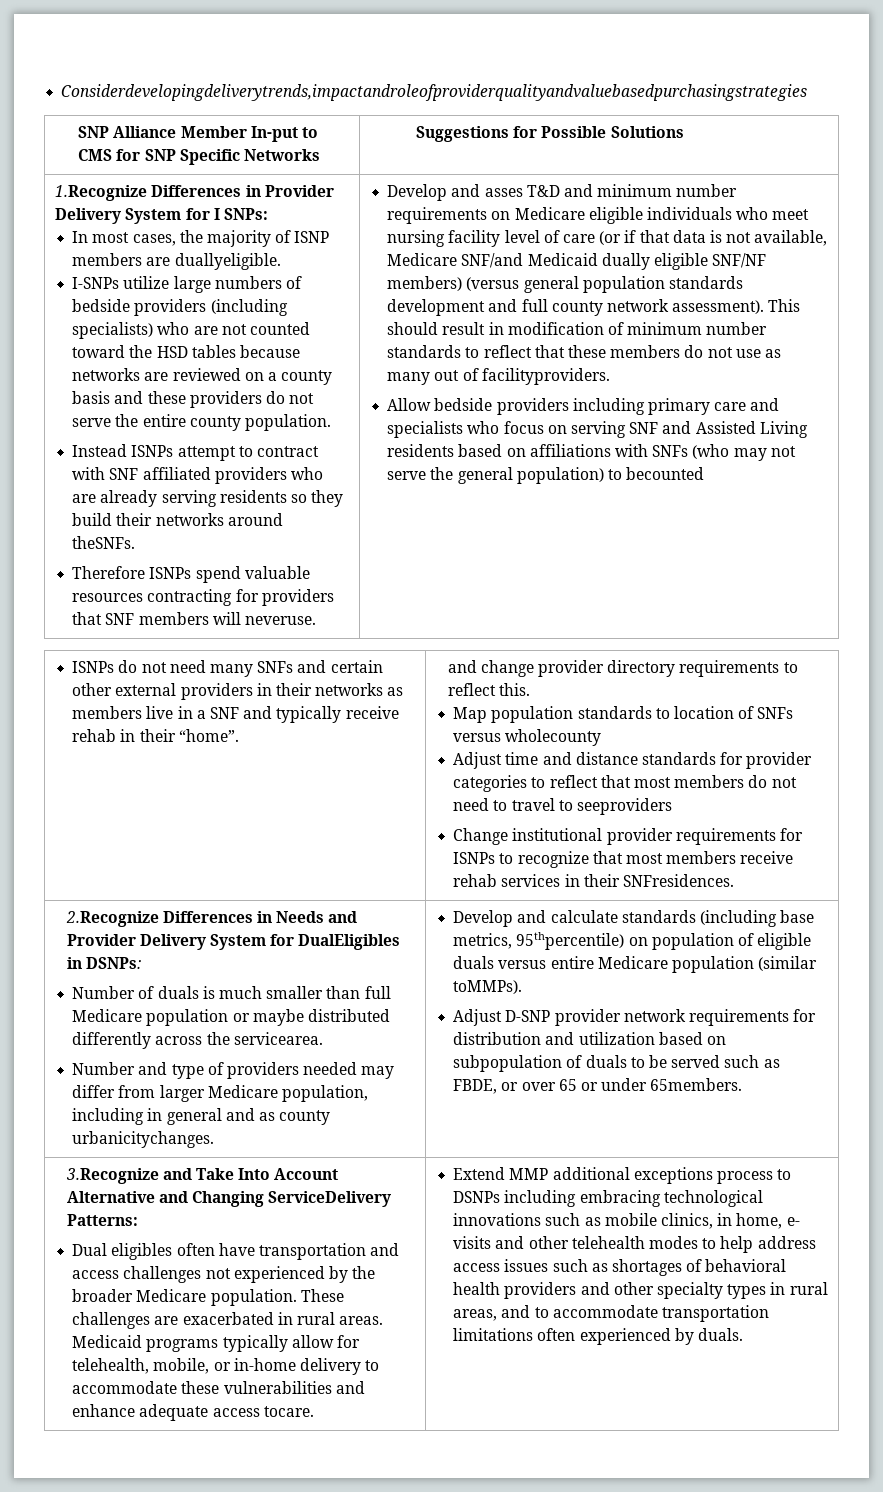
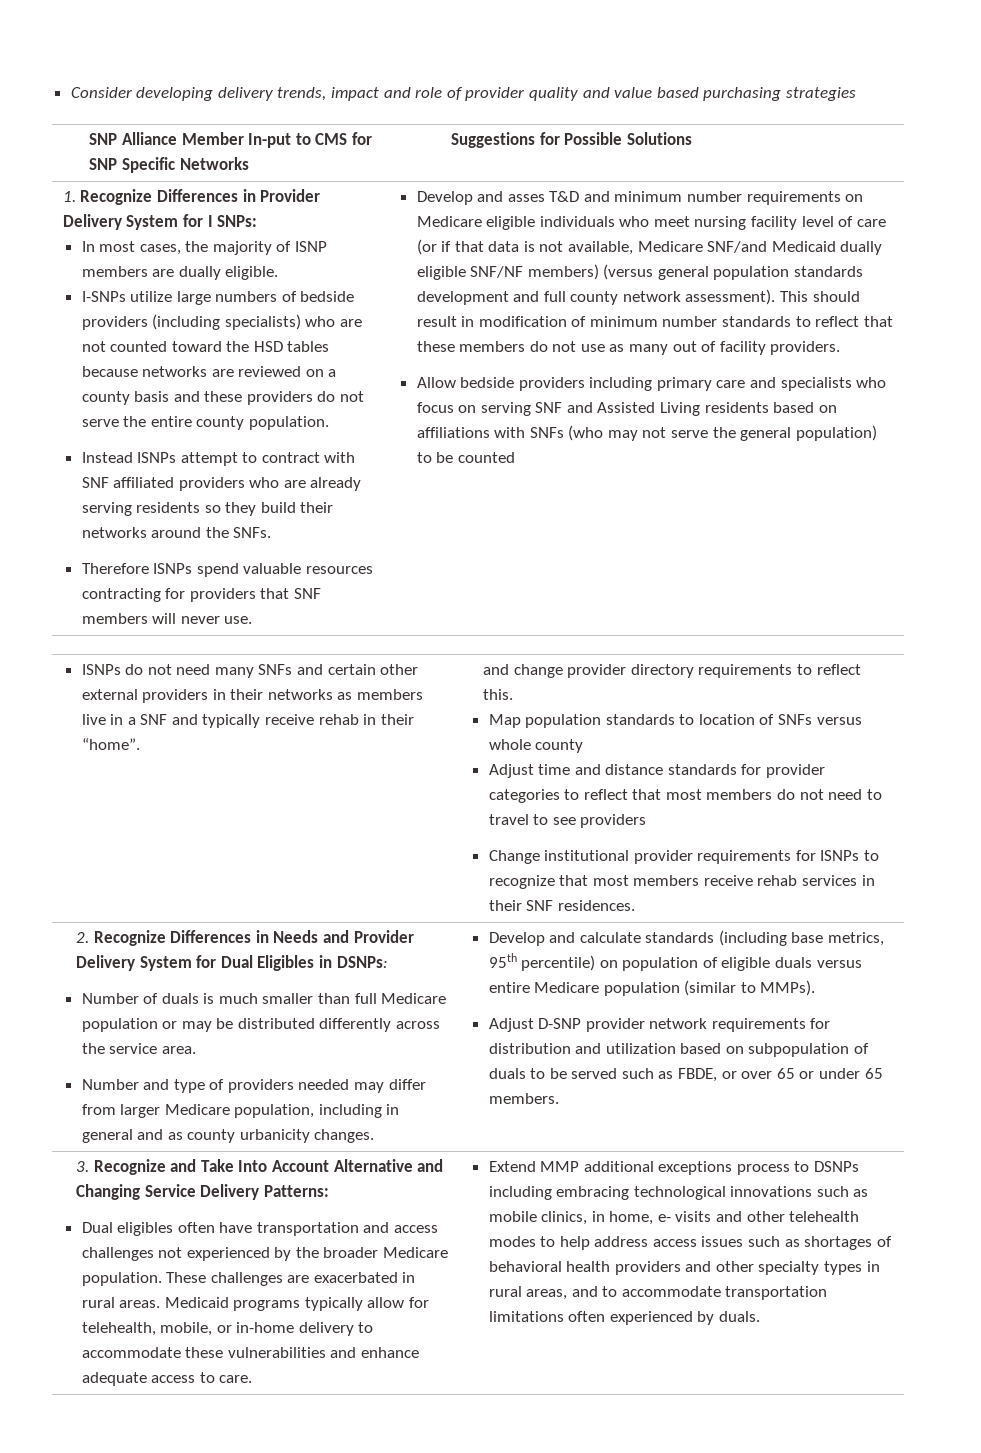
- Considerdevelopingdeliverytrends,impactandroleofproviderqualityandvaluebasedpurchasingstrategies
+ Consider developing delivery trends, impact and role of provider quality and value based purchasing strategies
- 1.Recognize Differences in Provider Delivery System for I SNPs:
+ 1. Recognize Differences in Provider Delivery System for I SNPs:
- In most cases, the majority of ISNP members are duallyeligible.
+ In most cases, the majority of ISNP members are dually eligible.
- Instead ISNPs attempt to contract with SNF affiliated providers who are already serving residents so they build their networks around theSNFs.
+ Instead ISNPs attempt to contract with SNF affiliated providers who are already serving residents so they build their networks around the SNFs.
- Therefore ISNPs spend valuable resources contracting for providers that SNF members will neveruse.
+ Therefore ISNPs spend valuable resources contracting for providers that SNF members will never use.
- This should result in modification of minimum number standards to reflect that these members do not use as many out of facilityproviders.
+ This should result in modification of minimum number standards to reflect that these members do not use as many out of facility providers.
- Allow bedside providers including primary care and specialists who focus on serving SNF and Assisted Living residents based on affiliations with SNFs (who may not serve the general population) to becounted
+ Allow bedside providers including primary care and specialists who focus on serving SNF and Assisted Living residents based on affiliations with SNFs (who may not serve the general population) to be counted
- Map population standards to location of SNFs versus wholecounty
+ Map population standards to location of SNFs versus whole county
- Adjust time and distance standards for provider categories to reflect that most members do not need to travel to seeproviders
+ Adjust time and distance standards for provider categories to reflect that most members do not need to travel to see providers
- Change institutional provider requirements for ISNPs to recognize that most members receive rehab services in their SNFresidences.
- 2.Recognize Differences in Needs and Provider Delivery System for DualEligibles in DSNPs:
+ Change institutional provider requirements for ISNPs to recognize that most members receive rehab services in their SNF residences.
+ 2. Recognize Differences in Needs and Provider Delivery System for Dual Eligibles in DSNPs:
- Number of duals is much smaller than full Medicare population or maybe distributed differently across the servicearea.
+ Number of duals is much smaller than full Medicare population or may be distributed differently across the service area.
- Number and type of providers needed may differ from larger Medicare population, including in general and as county urbanicitychanges.
+ Number and type of providers needed may differ from larger Medicare population, including in general and as county urbanicity changes.
- Develop and calculate standards (including base metrics, 95thpercentile) on population of eligible duals versus entire Medicare population (similar toMMPs).
+ Develop and calculate standards (including base metrics, 95th percentile) on population of eligible duals versus entire Medicare population (similar to MMPs).
- Adjust D-SNP provider network requirements for distribution and utilization based on subpopulation of duals to be served such as FBDE, or over 65 or under 65members.
- 3.Recognize and Take Into Account Alternative and Changing ServiceDelivery Patterns:
+ Adjust D-SNP provider network requirements for distribution and utilization based on subpopulation of duals to be served such as FBDE, or over 65 or under 65 members.
+ 3. Recognize and Take Into Account Alternative and Changing Service Delivery Patterns:
- Medicaid programs typically allow for telehealth, mobile, or in-home delivery to accommodate these vulnerabilities and enhance adequate access tocare.
+ Medicaid programs typically allow for telehealth, mobile, or in-home delivery to accommodate these vulnerabilities and enhance adequate access to care.

